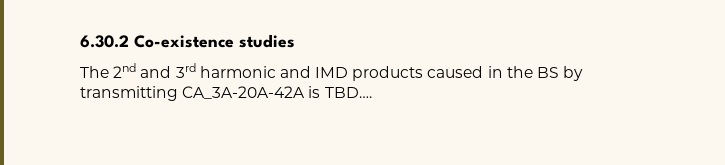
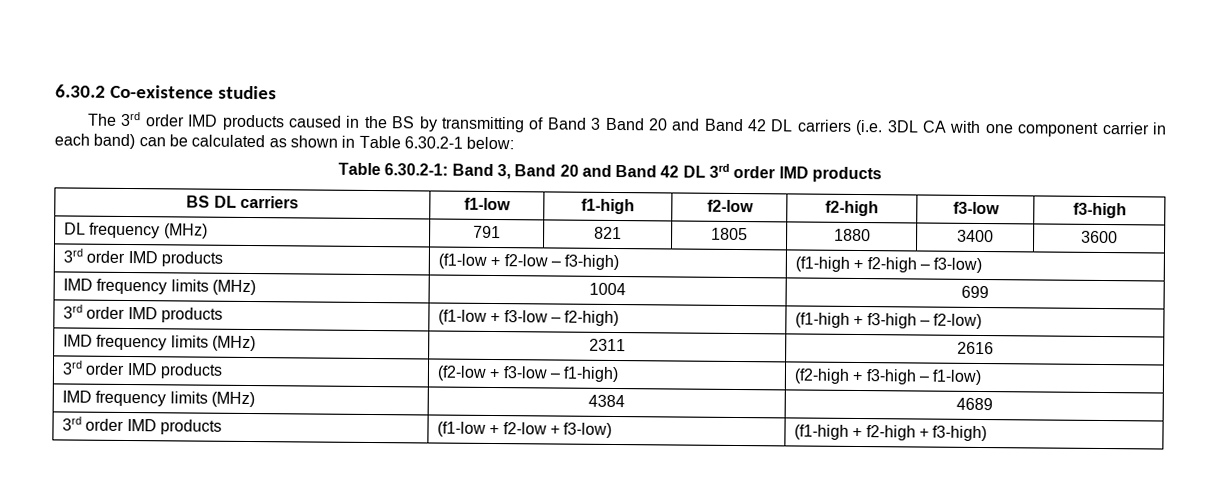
- The 2nd and 3rd harmonic and IMD products caused in the BS by transmitting CA_3A-20A-42A is TBD….
+ The 3rd order IMD products caused in the BS by transmitting of Band 3 Band 20 and Band 42 DL carriers (i.e. 3DL CA with one component carrier in each band) can be calculated as shown in Table 6.30.2-1 below:
+ Table 6.30.2-1: Band 3, Band 20 and Band 42 DL 3rd order IMD products
+ BS DL carriers | f1-low | f1-high | f2-low | f2-high | f3-low | f3-high
+ DL frequency (MHz) | 791 | 821 | 1805 | 1880 | 3400 | 3600
+ 3rd order IMD products | (f1-low + f2-low – f3-high) | (f1-high + f2-high – f3-low)
+ IMD frequency limits (MHz) | 1004 | 699
+ 3rd order IMD products | (f1-low + f3-low – f2-high) | (f1-high + f3-high – f2-low)
+ IMD frequency limits (MHz) | 2311 | 2616
+ 3rd order IMD products | (f2-low + f3-low – f1-high) | (f2-high + f3-high – f1-low)
+ IMD frequency limits (MHz) | 4384 | 4689
+ 3rd order IMD products | (f1-low + f2-low + f3-low) | (f1-high + f2-high + f3-high)

